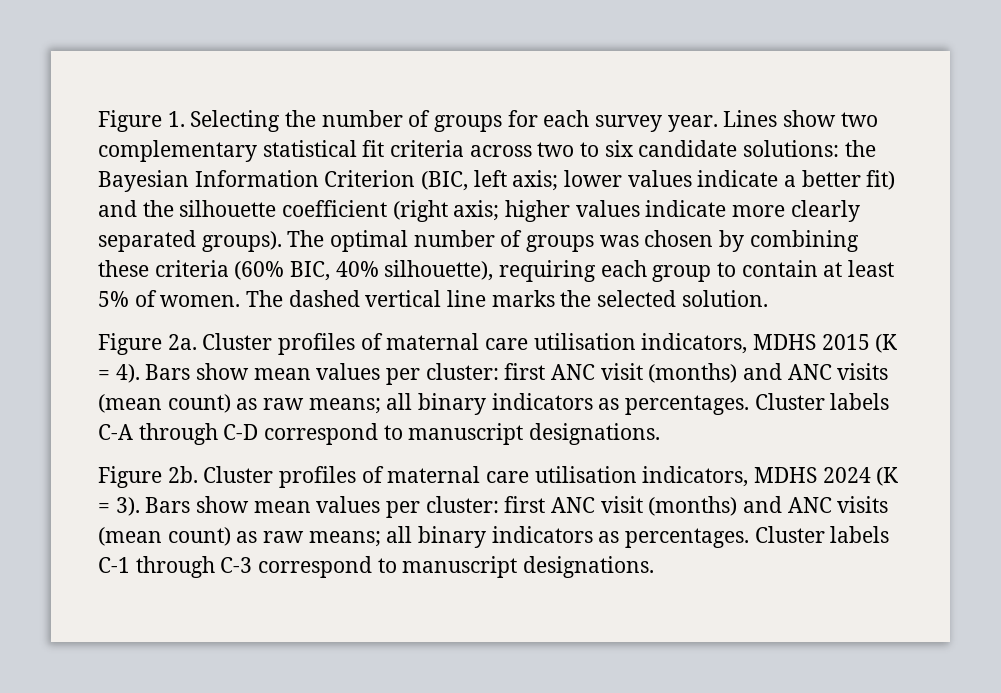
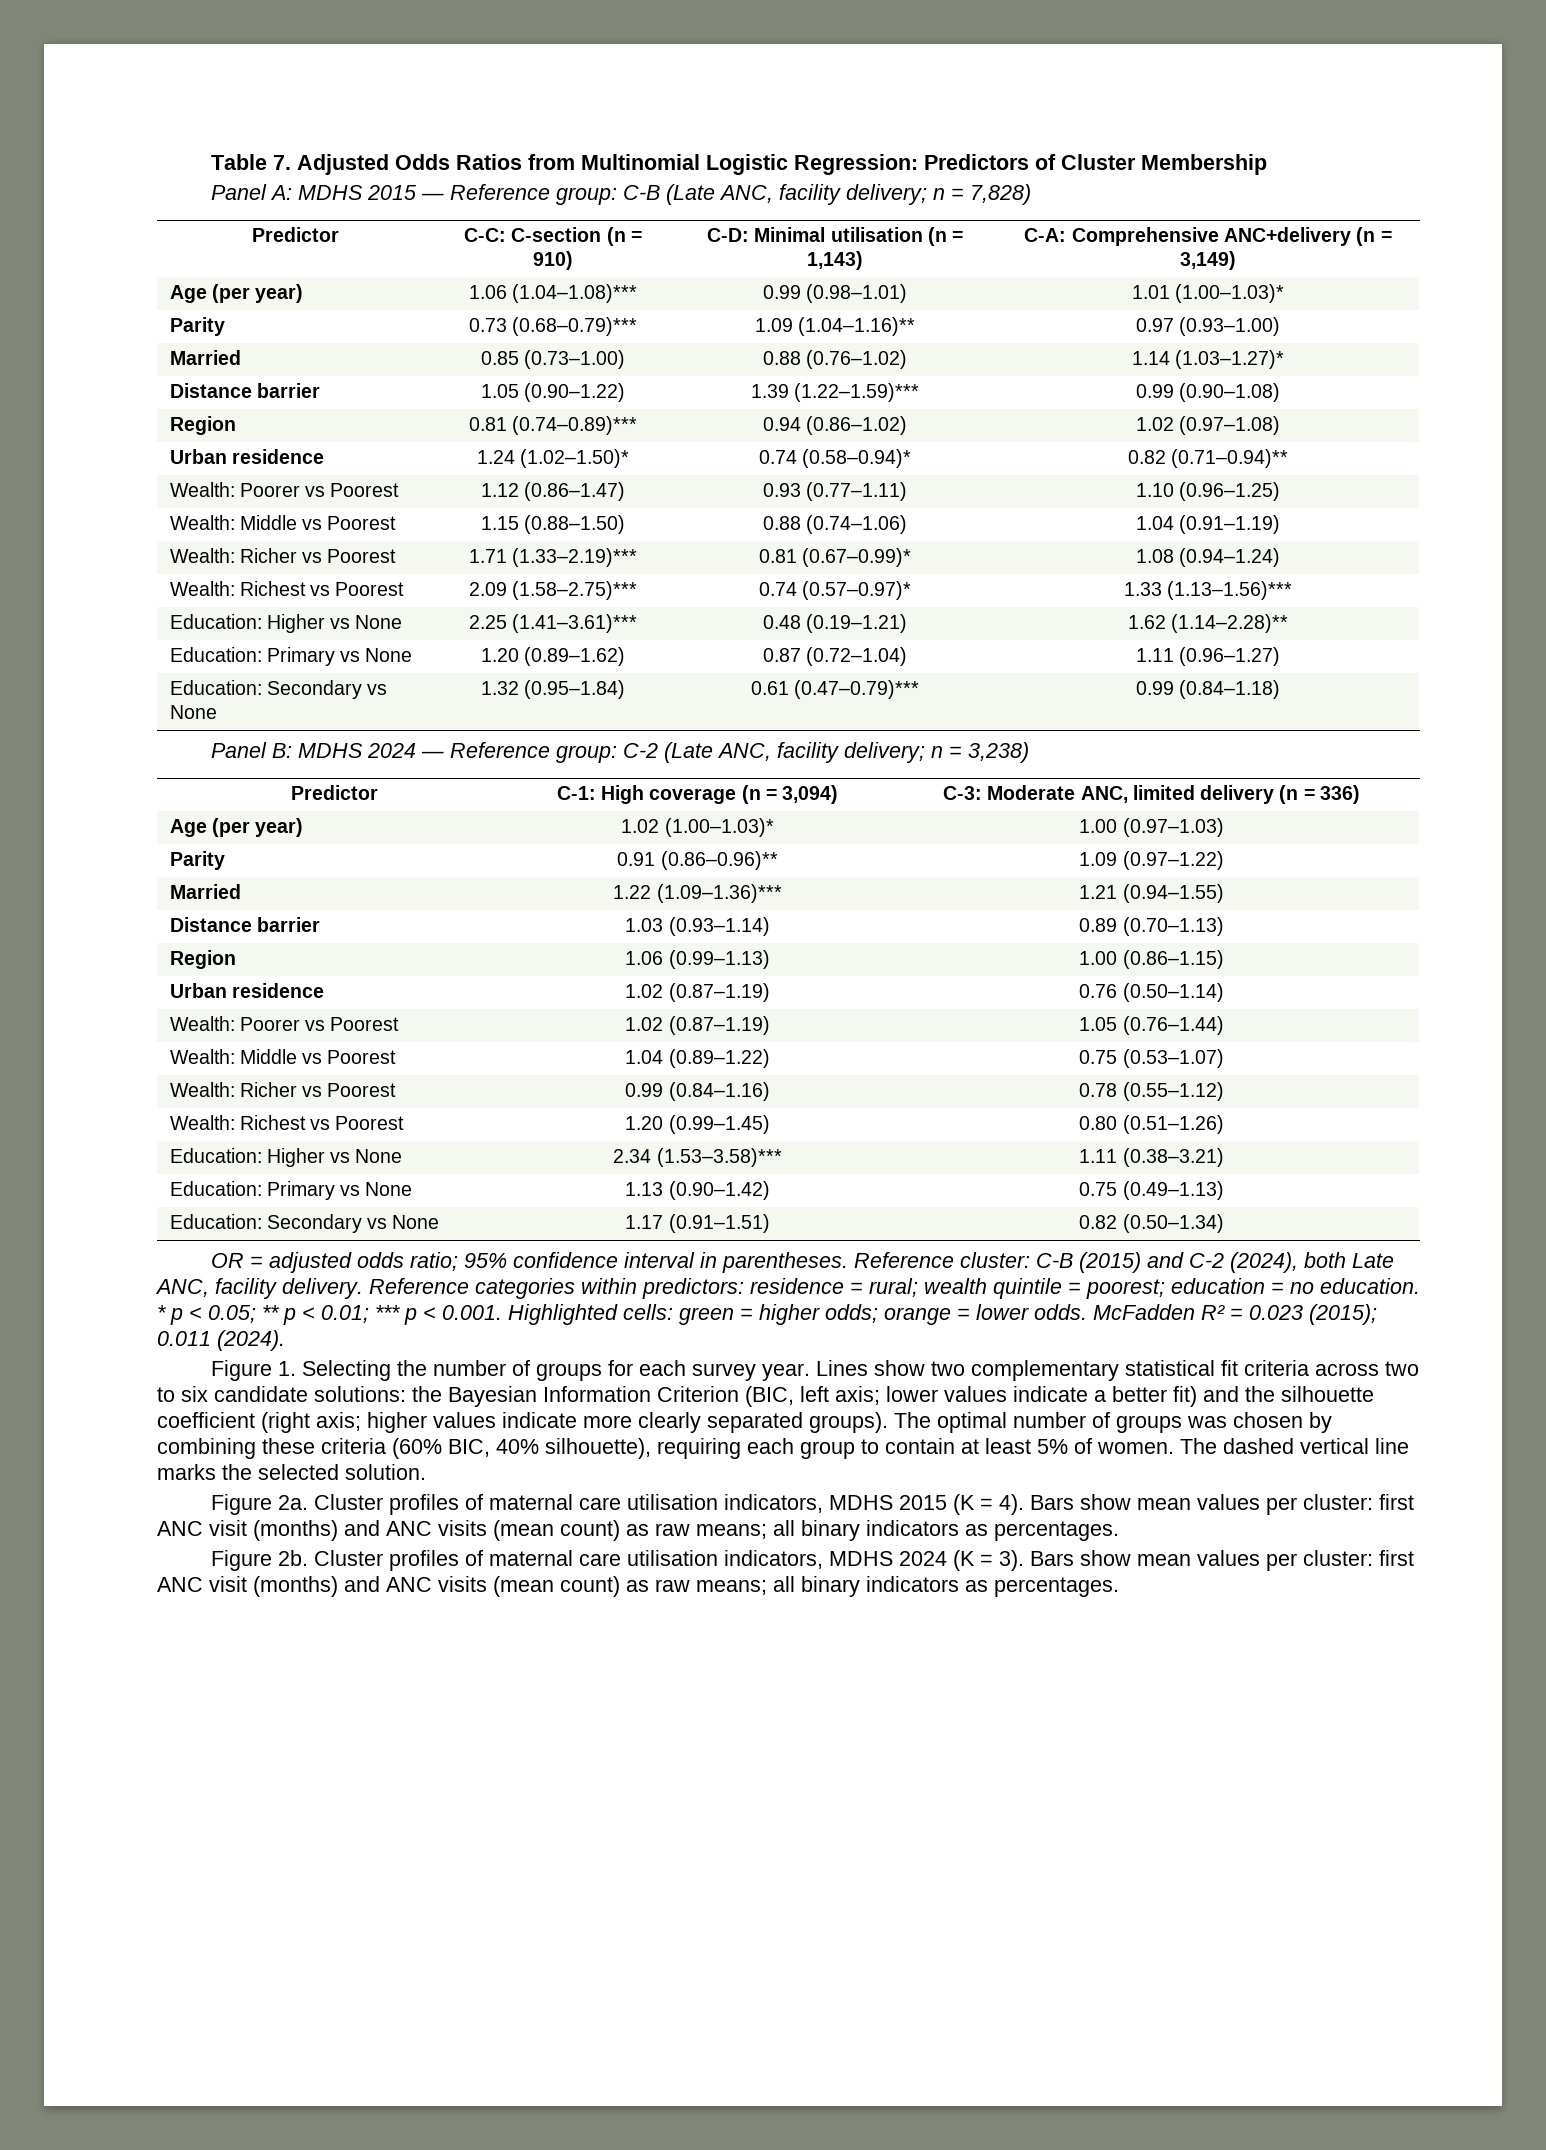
+ Table 7. Adjusted Odds Ratios from Multinomial Logistic Regression: Predictors of Cluster Membership
+ Panel A: MDHS 2015 — Reference group: C-B (Late ANC, facility delivery; n = 7,828)
+ Predictor | C-C: C-section (n = 910) | C-D: Minimal utilisation (n = 1,143) | C-A: Comprehensive ANC+delivery (n = 3,149)
+ Age (per year) | 1.06 (1.04–1.08)*** | 0.99 (0.98–1.01) | 1.01 (1.00–1.03)*
+ Parity | 0.73 (0.68–0.79)*** | 1.09 (1.04–1.16)** | 0.97 (0.93–1.00)
+ Married | 0.85 (0.73–1.00) | 0.88 (0.76–1.02) | 1.14 (1.03–1.27)*
+ Distance barrier | 1.05 (0.90–1.22) | 1.39 (1.22–1.59)*** | 0.99 (0.90–1.08)
+ Region | 0.81 (0.74–0.89)*** | 0.94 (0.86–1.02) | 1.02 (0.97–1.08)
+ Urban residence | 1.24 (1.02–1.50)* | 0.74 (0.58–0.94)* | 0.82 (0.71–0.94)**
+ Wealth: Poorer vs Poorest | 1.12 (0.86–1.47) | 0.93 (0.77–1.11) | 1.10 (0.96–1.25)
+ Wealth: Middle vs Poorest | 1.15 (0.88–1.50) | 0.88 (0.74–1.06) | 1.04 (0.91–1.19)
+ Wealth: Richer vs Poorest | 1.71 (1.33–2.19)*** | 0.81 (0.67–0.99)* | 1.08 (0.94–1.24)
+ Wealth: Richest vs Poorest | 2.09 (1.58–2.75)*** | 0.74 (0.57–0.97)* | 1.33 (1.13–1.56)***
+ Education: Higher vs None | 2.25 (1.41–3.61)*** | 0.48 (0.19–1.21) | 1.62 (1.14–2.28)**
+ Education: Primary vs None | 1.20 (0.89–1.62) | 0.87 (0.72–1.04) | 1.11 (0.96–1.27)
+ Education: Secondary vs None | 1.32 (0.95–1.84) | 0.61 (0.47–0.79)*** | 0.99 (0.84–1.18)
+ Panel B: MDHS 2024 — Reference group: C-2 (Late ANC, facility delivery; n = 3,238)
+ Predictor | C-1: High coverage (n = 3,094) | C-3: Moderate ANC, limited delivery (n = 336)
+ Age (per year) | 1.02 (1.00–1.03)* | 1.00 (0.97–1.03)
+ Parity | 0.91 (0.86–0.96)** | 1.09 (0.97–1.22)
+ Married | 1.22 (1.09–1.36)*** | 1.21 (0.94–1.55)
+ Distance barrier | 1.03 (0.93–1.14) | 0.89 (0.70–1.13)
+ Region | 1.06 (0.99–1.13) | 1.00 (0.86–1.15)
+ Urban residence | 1.02 (0.87–1.19) | 0.76 (0.50–1.14)
+ Wealth: Poorer vs Poorest | 1.02 (0.87–1.19) | 1.05 (0.76–1.44)
+ Wealth: Middle vs Poorest | 1.04 (0.89–1.22) | 0.75 (0.53–1.07)
+ Wealth: Richer vs Poorest | 0.99 (0.84–1.16) | 0.78 (0.55–1.12)
+ Wealth: Richest vs Poorest | 1.20 (0.99–1.45) | 0.80 (0.51–1.26)
+ Education: Higher vs None | 2.34 (1.53–3.58)*** | 1.11 (0.38–3.21)
+ Education: Primary vs None | 1.13 (0.90–1.42) | 0.75 (0.49–1.13)
+ Education: Secondary vs None | 1.17 (0.91–1.51) | 0.82 (0.50–1.34)
+ OR = adjusted odds ratio; 95% confidence interval in parentheses. Reference cluster: C-B (2015) and C-2 (2024), both Late ANC, facility delivery. Reference categories within predictors: residence = rural; wealth quintile = poorest; education = no education. * p < 0.05; ** p < 0.01; *** p < 0.001. Highlighted cells: green = higher odds; orange = lower odds. McFadden R² = 0.023 (2015); 0.011 (2024).
- Cluster labels C-A through C-D correspond to manuscript designations.
- Cluster labels C-1 through C-3 correspond to manuscript designations.

